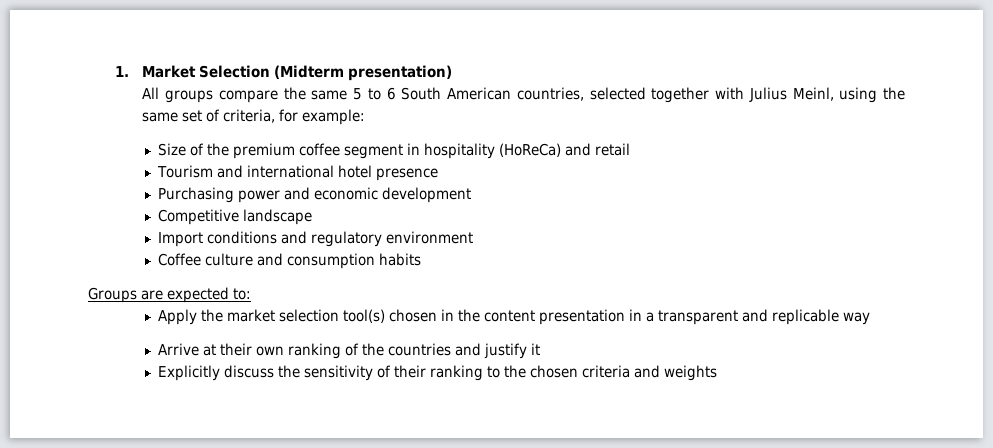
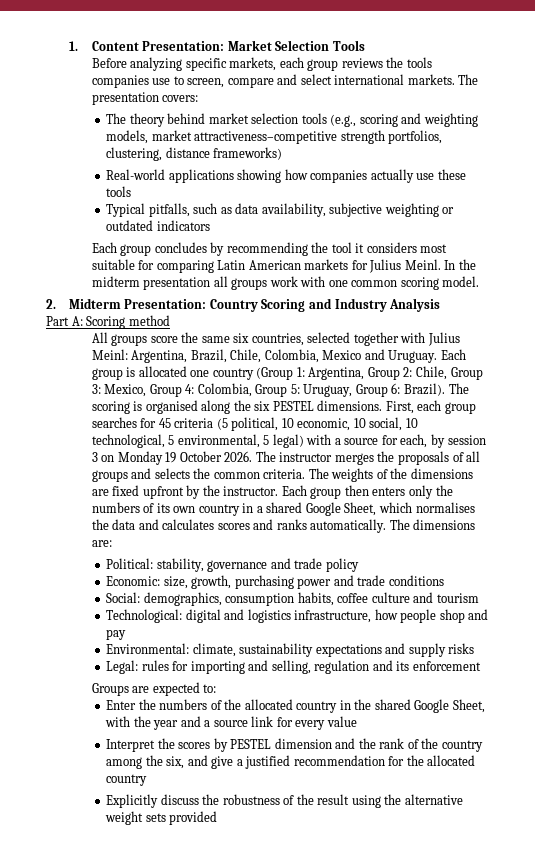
- 1. Market Selection (Midterm presentation)
+ 1. Content Presentation: Market Selection Tools
+ Before analyzing specific markets, each group reviews the tools companies use to screen, compare and select international markets. The presentation covers:
+ The theory behind market selection tools (e.g., scoring and weighting models, market attractiveness–competitive strength portfolios, clustering, distance frameworks)
+ Real-world applications showing how companies actually use these tools
+ Typical pitfalls, such as data availability, subjective weighting or outdated indicators
+ Each group concludes by recommending the tool it considers most suitable for comparing Latin American markets for Julius Meinl. In the midterm presentation all groups work with one common scoring model.
+ 2. Midterm Presentation: Country Scoring and Industry Analysis
+ Part A: Scoring method
- All groups compare the same 5 to 6 South American countries, selected together with Julius Meinl, using the same set of criteria, for example:
- Size of the premium coffee segment in hospitality (HoReCa) and retail
- Tourism and international hotel presence
- Purchasing power and economic development
- Competitive landscape
- Import conditions and regulatory environment
- Coffee culture and consumption habits
+ All groups score the same six countries, selected together with Julius Meinl: Argentina, Brazil, Chile, Colombia, Mexico and Uruguay. Each group is allocated one country (Group 1: Argentina, Group 2: Chile, Group 3: Mexico, Group 4: Colombia, Group 5: Uruguay, Group 6: Brazil). The scoring is organised along the six PESTEL dimensions. First, each group searches for 45 criteria (5 political, 10 economic, 10 social, 10 technological, 5 environmental, 5 legal) with a source for each, by session 3 on Monday 19 October 2026. The instructor merges the proposals of all groups and selects the common criteria. The weights of the dimensions are fixed upfront by the instructor. Each group then enters only the numbers of its own country in a shared Google Sheet, which normalises the data and calculates scores and ranks automatically. The dimensions are:
+ Political: stability, governance and trade policy
+ Economic: size, growth, purchasing power and trade conditions
+ Social: demographics, consumption habits, coffee culture and tourism
+ Technological: digital and logistics infrastructure, how people shop and pay
+ Environmental: climate, sustainability expectations and supply risks
+ Legal: rules for importing and selling, regulation and its enforcement
  Groups are expected to:
- Apply the market selection tool(s) chosen in the content presentation in a transparent and replicable way
- Arrive at their own ranking of the countries and justify it
- Explicitly discuss the sensitivity of their ranking to the chosen criteria and weights
+ Enter the numbers of the allocated country in the shared Google Sheet, with the year and a source link for every value
+ Interpret the scores by PESTEL dimension and the rank of the country among the six, and give a justified recommendation for the allocated country
+ Explicitly discuss the robustness of the result using the alternative weight sets provided

